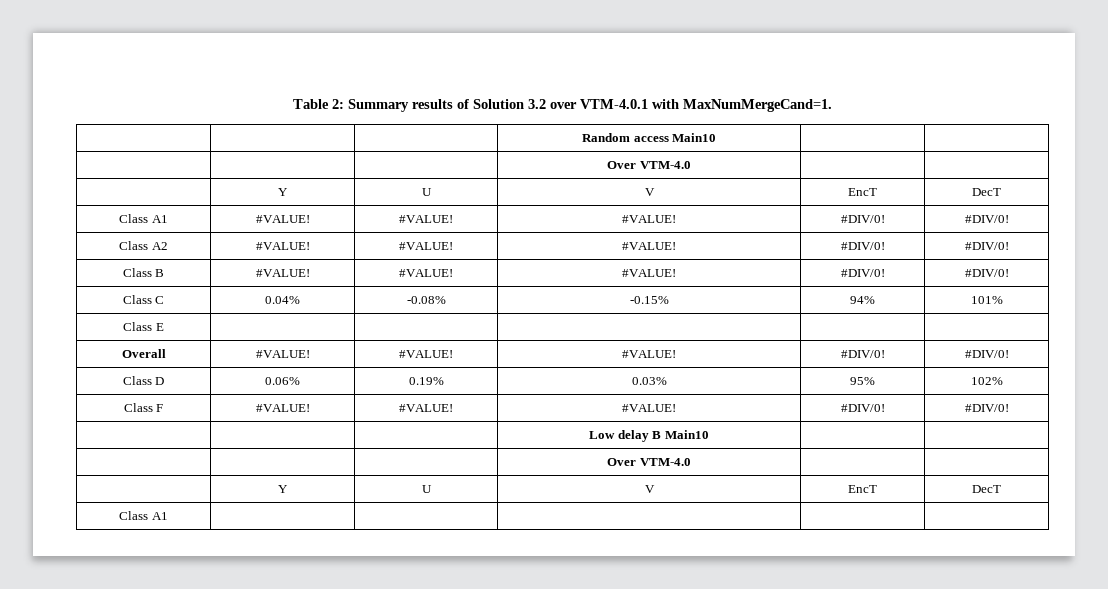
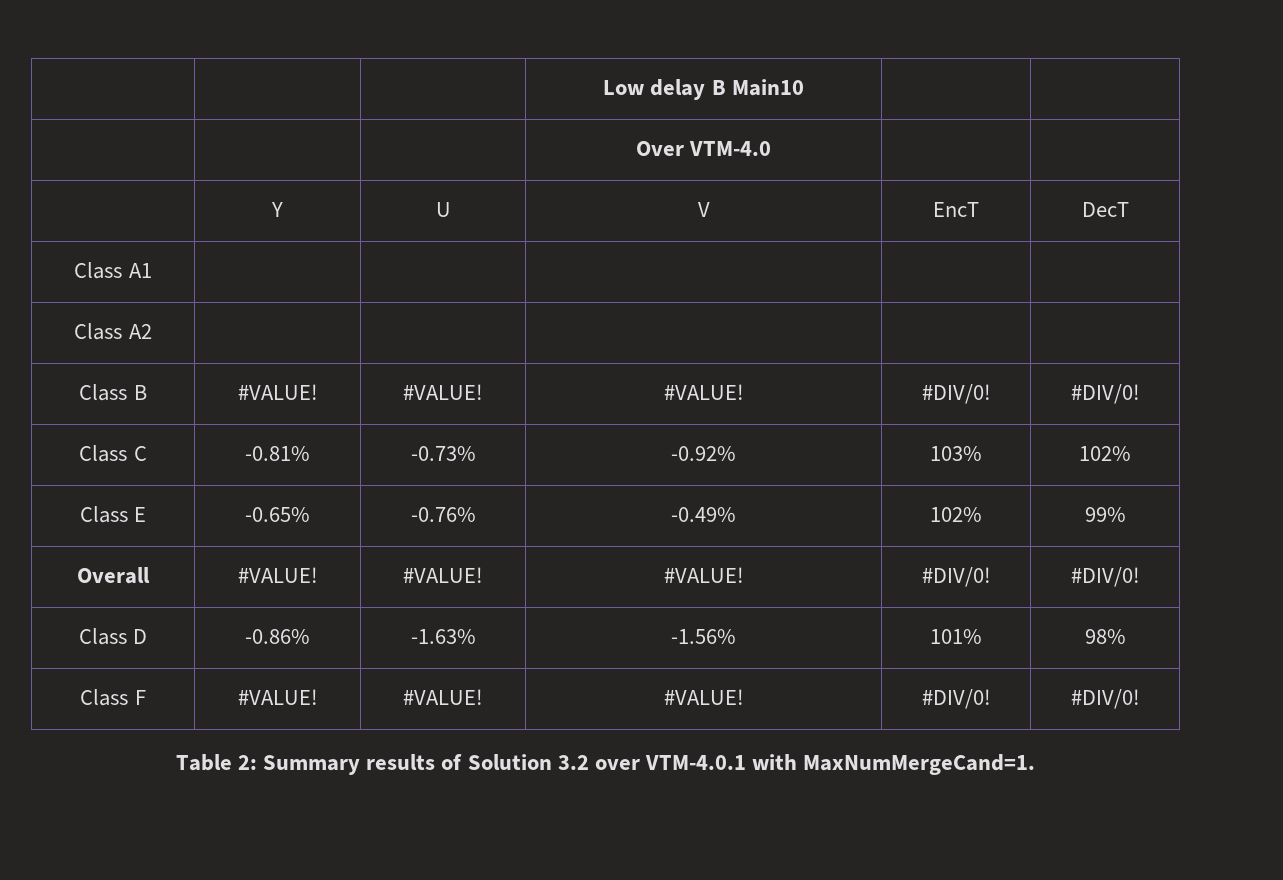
- Table 2: Summary results of Solution 3.2 over VTM-4.0.1 with MaxNumMergeCand=1.
- | | | Random access Main10 | |
- | | | Over VTM-4.0 | |
- | Y | U | V | EncT | DecT
- Class A1 | #VALUE! | #VALUE! | #VALUE! | #DIV/0! | #DIV/0!
- Class A2 | #VALUE! | #VALUE! | #VALUE! | #DIV/0! | #DIV/0!
- Class B | #VALUE! | #VALUE! | #VALUE! | #DIV/0! | #DIV/0!
- Class C | 0.04% | -0.08% | -0.15% | 94% | 101%
- Class E | | | | |
- Overall | #VALUE! | #VALUE! | #VALUE! | #DIV/0! | #DIV/0!
- Class D | 0.06% | 0.19% | 0.03% | 95% | 102%
- Class F | #VALUE! | #VALUE! | #VALUE! | #DIV/0! | #DIV/0!
+ Class A2 | | | | |
+ Class B | #VALUE! | #VALUE! | #VALUE! | #DIV/0! | #DIV/0!
+ Class C | -0.81% | -0.73% | -0.92% | 103% | 102%
+ Class E | -0.65% | -0.76% | -0.49% | 102% | 99%
+ Overall | #VALUE! | #VALUE! | #VALUE! | #DIV/0! | #DIV/0!
+ Class D | -0.86% | -1.63% | -1.56% | 101% | 98%
+ Class F | #VALUE! | #VALUE! | #VALUE! | #DIV/0! | #DIV/0!
+ Table 2: Summary results of Solution 3.2 over VTM-4.0.1 with MaxNumMergeCand=1.

